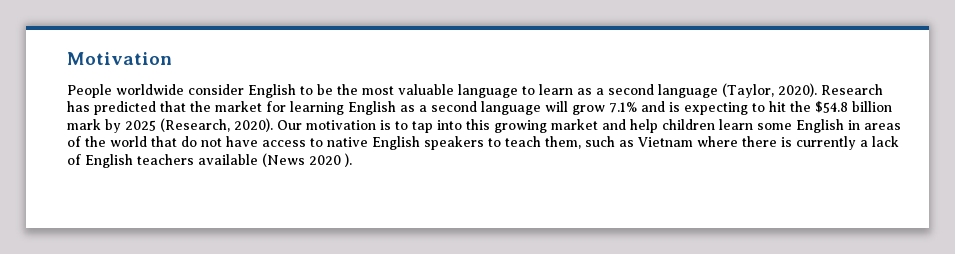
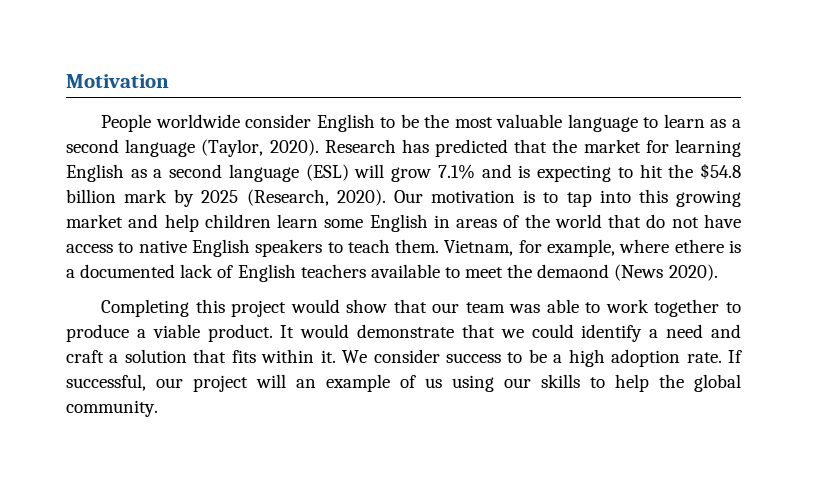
- Research has predicted that the market for learning English as a second language will grow 7.1% and is expecting to hit the $54.8 billion mark by 2025 (Research, 2020).
+ Research has predicted that the market for learning English as a second language (ESL) will grow 7.1% and is expecting to hit the $54.8 billion mark by 2025 (Research, 2020).
- Our motivation is to tap into this growing market and help children learn some English in areas of the world that do not have access to native English speakers to teach them, such as Vietnam where there is currently a lack of English teachers available (News 2020 ).
+ Our motivation is to tap into this growing market and help children learn some English in areas of the world that do not have access to native English speakers to teach them. Vietnam, for example, where ethere is a documented lack of English teachers available to meet the demaond (News 2020).
+ Completing this project would show that our team was able to work together to produce a viable product. It would demonstrate that we could identify a need and craft a solution that fits within it. We consider success to be a high adoption rate. If successful, our project will an example of us using our skills to help the global community.

